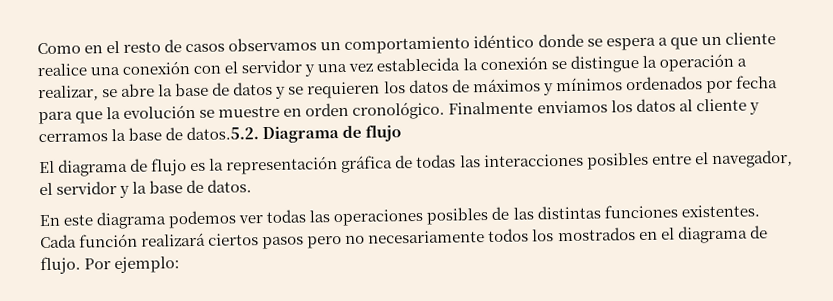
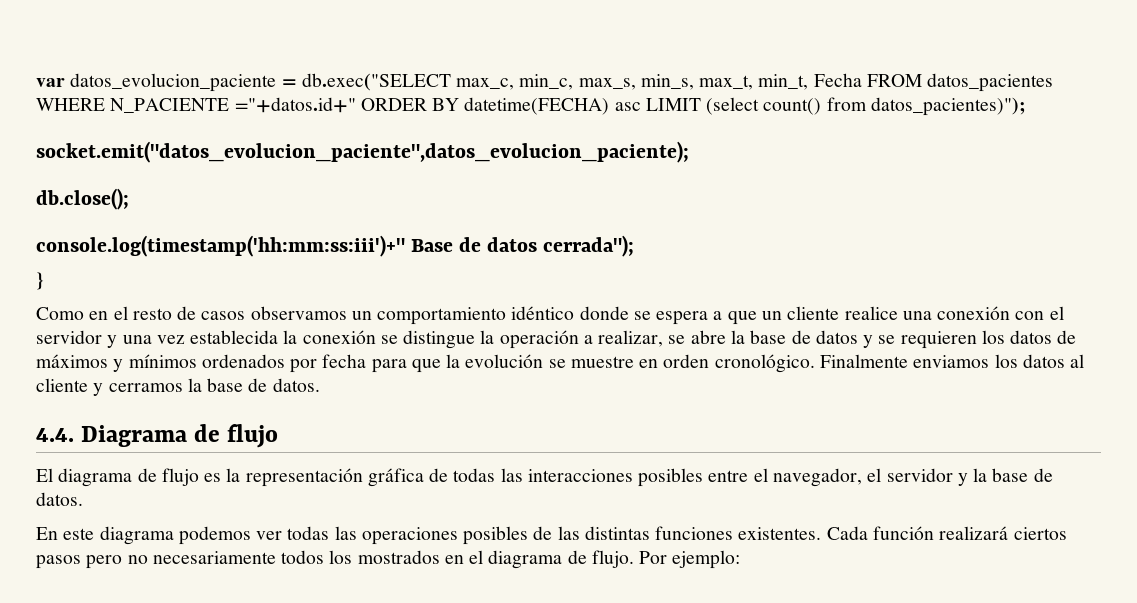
+ var datos_evolucion_paciente = db.exec("SELECT max_c, min_c, max_s, min_s, max_t, min_t, Fecha FROM datos_pacientes WHERE N_PACIENTE ="+datos.id+" ORDER BY datetime(FECHA) asc LIMIT (select count() from datos_pacientes)");
+ socket.emit("datos_evolucion_paciente",datos_evolucion_paciente);
+ db.close();
+ console.log(timestamp('hh:mm:ss:iii')+" Base de datos cerrada");
+ }
- Finalmente enviamos los datos al cliente y cerramos la base de datos.5.2. Diagrama de flujo
+ Finalmente enviamos los datos al cliente y cerramos la base de datos.
+ 4.4. Diagrama de flujo

